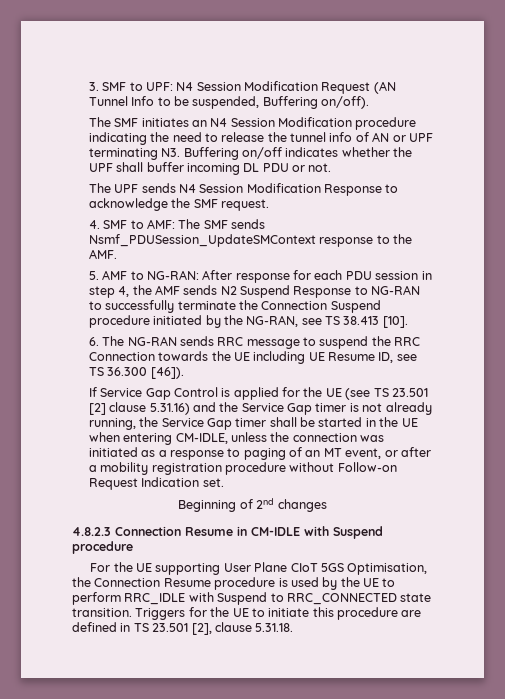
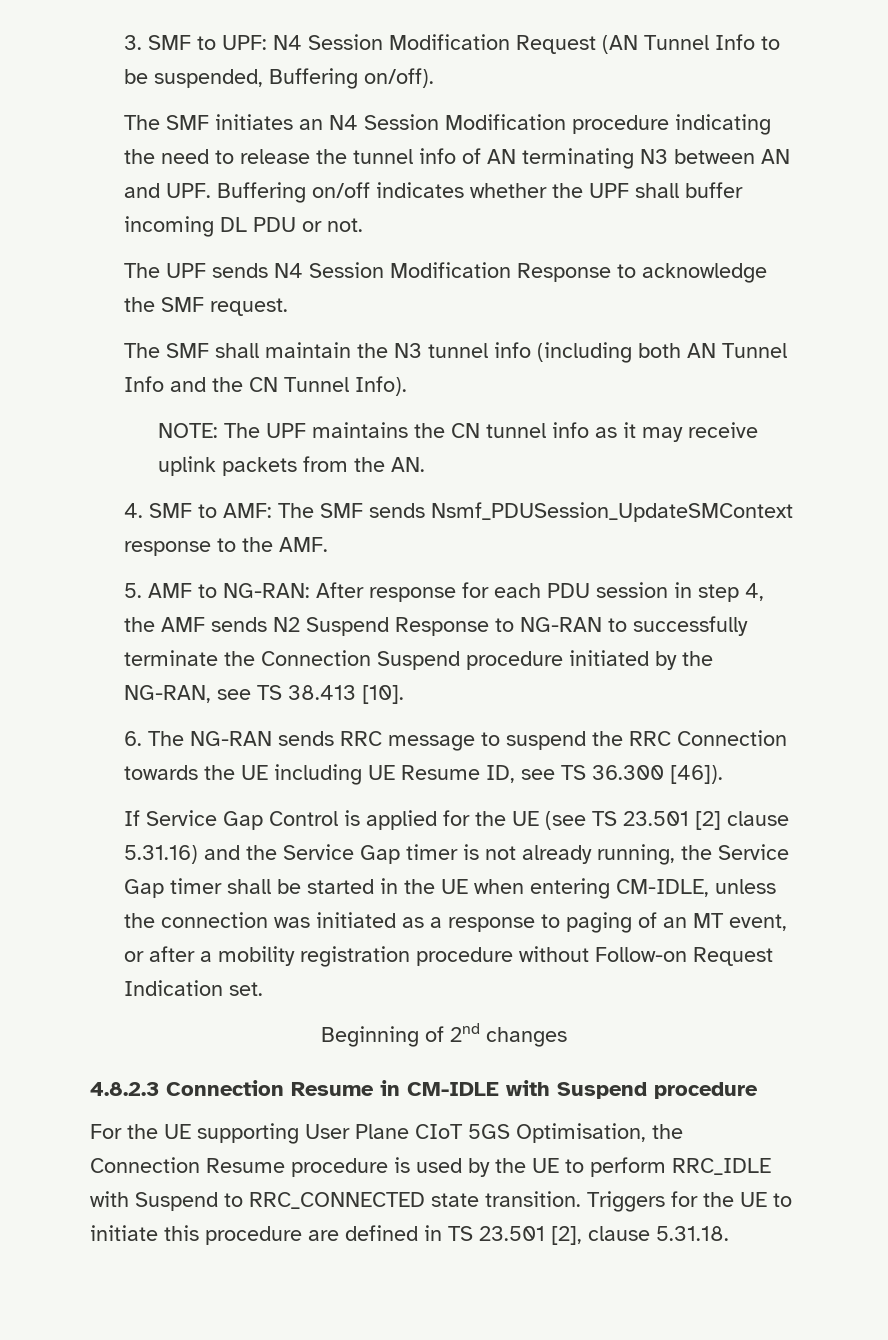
- The SMF initiates an N4 Session Modification procedure indicating the need to release the tunnel info of AN or UPF terminating N3. Buffering on/off indicates whether the UPF shall buffer incoming DL PDU or not.
+ The SMF initiates an N4 Session Modification procedure indicating the need to release the tunnel info of AN terminating N3 between AN and UPF. Buffering on/off indicates whether the UPF shall buffer incoming DL PDU or not.
+ The SMF shall maintain the N3 tunnel info (including both AN Tunnel Info and the CN Tunnel Info).
+ NOTE: The UPF maintains the CN tunnel info as it may receive uplink packets from the AN.

